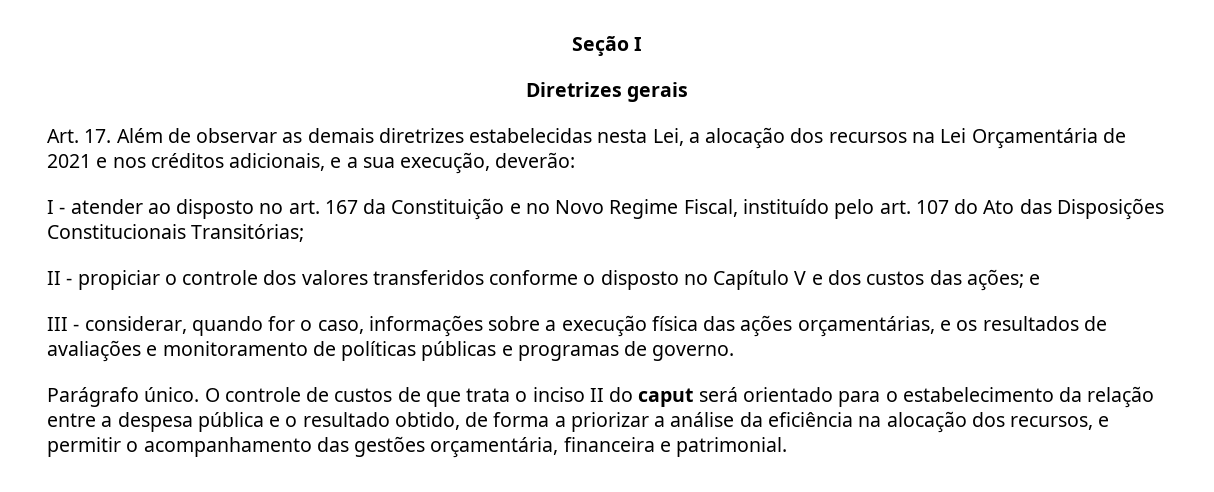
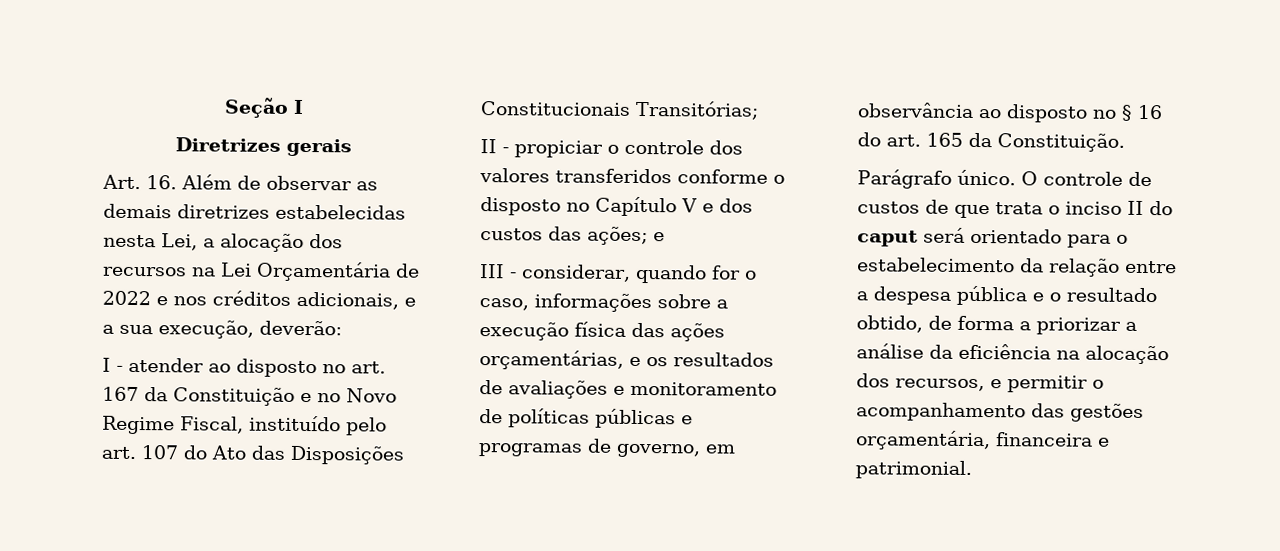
- Art. 17. Além de observar as demais diretrizes estabelecidas nesta Lei, a alocação dos recursos na Lei Orçamentária de 2021 e nos créditos adicionais, e a sua execução, deverão:
+ Art. 16. Além de observar as demais diretrizes estabelecidas nesta Lei, a alocação dos recursos na Lei Orçamentária de 2022 e nos créditos adicionais, e a sua execução, deverão:
- III - considerar, quando for o caso, informações sobre a execução física das ações orçamentárias, e os resultados de avaliações e monitoramento de políticas públicas e programas de governo.
+ III - considerar, quando for o caso, informações sobre a execução física das ações orçamentárias, e os resultados de avaliações e monitoramento de políticas públicas e programas de governo, em observância ao disposto no § 16 do art. 165 da Constituição.

